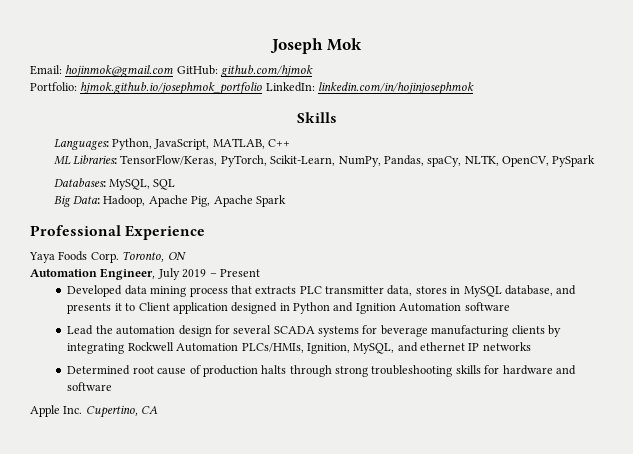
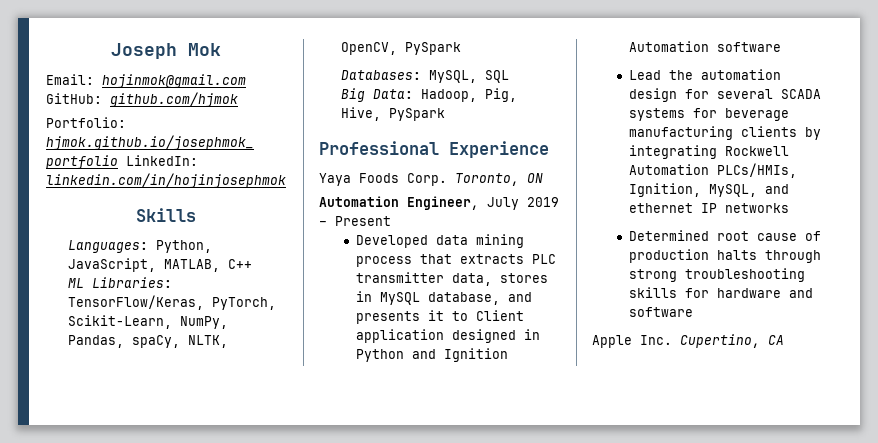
- Big Data: Hadoop, Apache Pig, Apache Spark
+ Big Data: Hadoop, Pig, Hive, PySpark

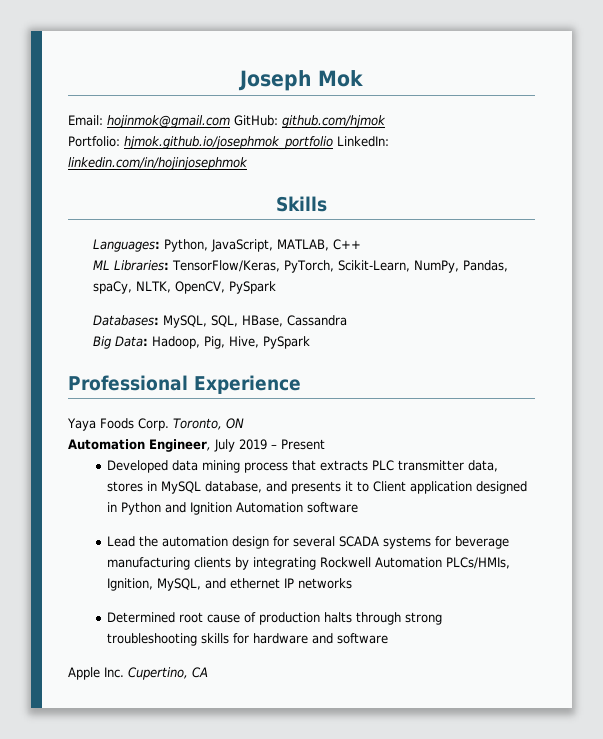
- Databases: MySQL, SQL
+ Databases: MySQL, SQL, HBase, Cassandra

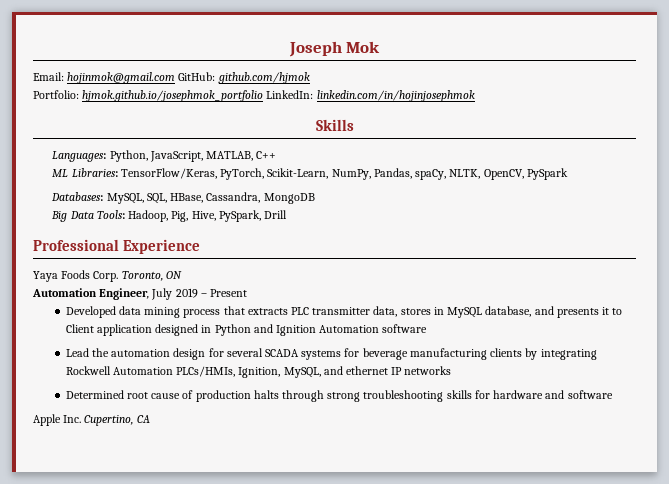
- Databases: MySQL, SQL, HBase, Cassandra
+ Databases: MySQL, SQL, HBase, Cassandra, MongoDB
- Big Data: Hadoop, Pig, Hive, PySpark
+ Big Data Tools: Hadoop, Pig, Hive, PySpark, Drill

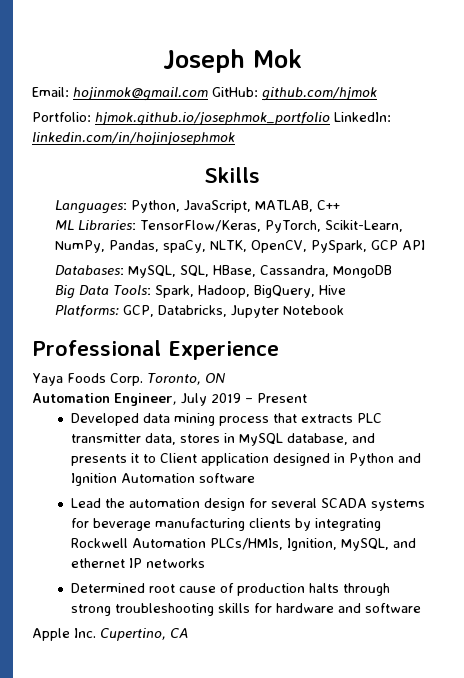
- ML Libraries: TensorFlow/Keras, PyTorch, Scikit-Learn, NumPy, Pandas, spaCy, NLTK, OpenCV, PySpark
+ ML Libraries: TensorFlow/Keras, PyTorch, Scikit-Learn, NumPy, Pandas, spaCy, NLTK, OpenCV, PySpark, GCP API
- Big Data Tools: Hadoop, Pig, Hive, PySpark, Drill
+ Big Data Tools: Spark, Hadoop, BigQuery, Hive
+ Platforms: GCP, Databricks, Jupyter Notebook

